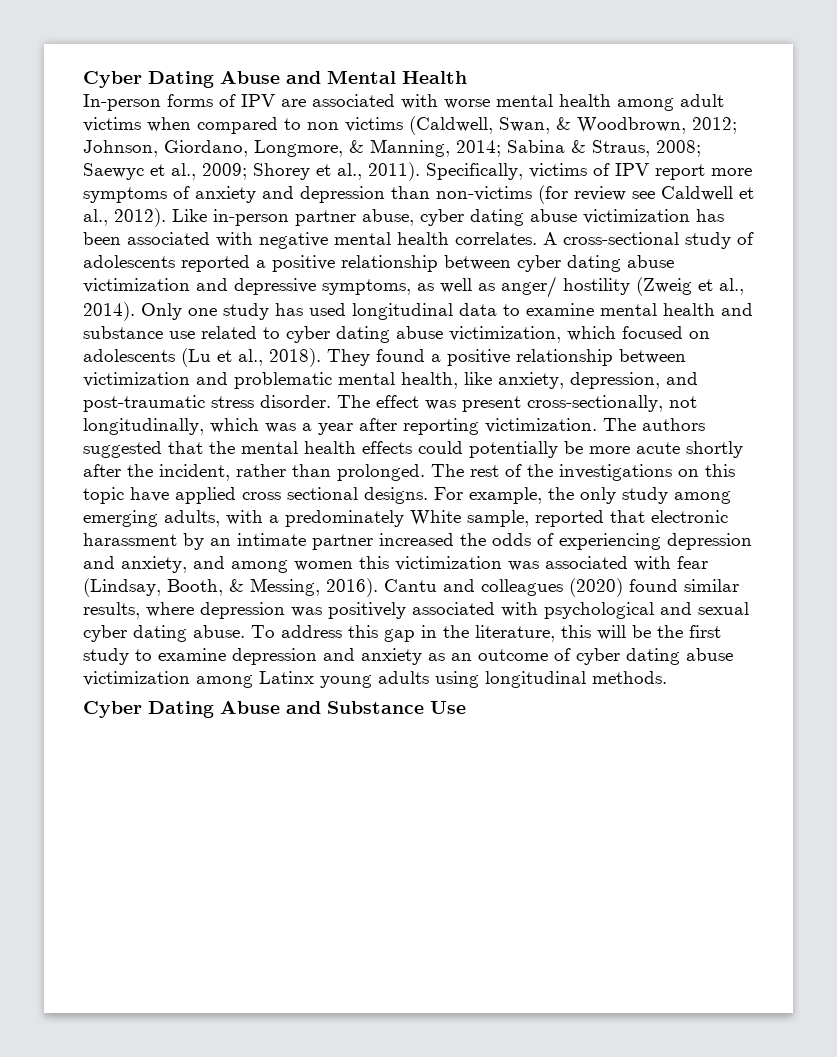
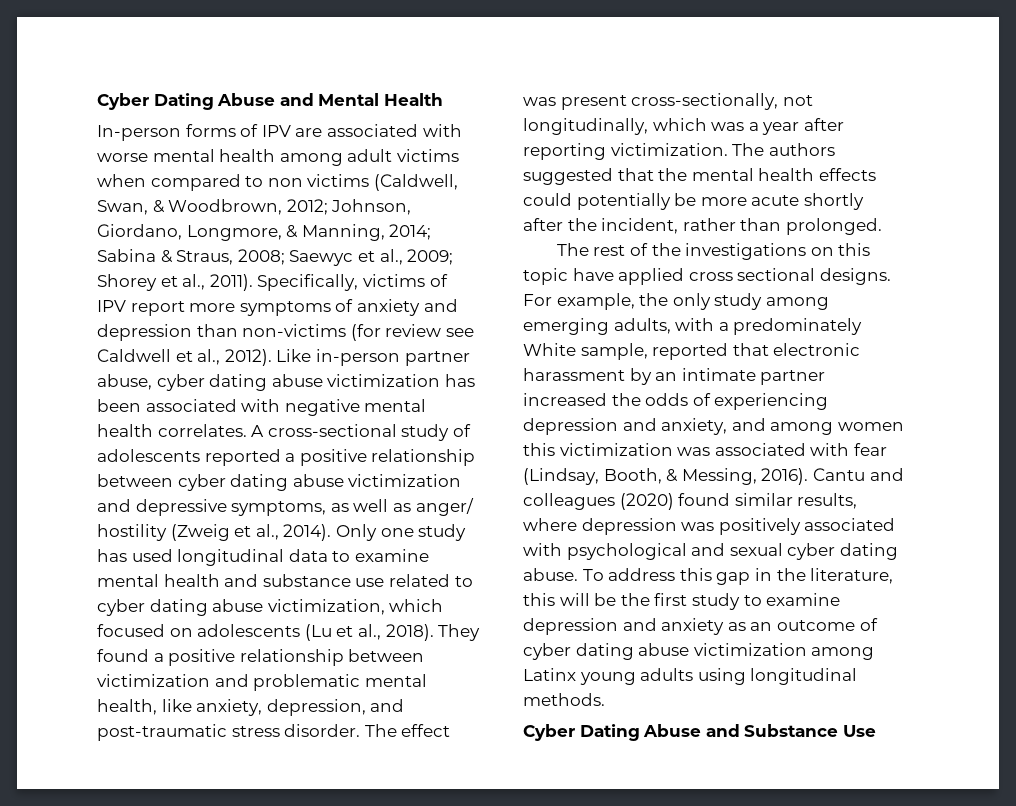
- The authors suggested that the mental health effects could potentially be more acute shortly after the incident, rather than prolonged. The rest of the investigations on this topic have applied cross sectional designs.
+ The authors suggested that the mental health effects could potentially be more acute shortly after the incident, rather than prolonged.
+ The rest of the investigations on this topic have applied cross sectional designs.

